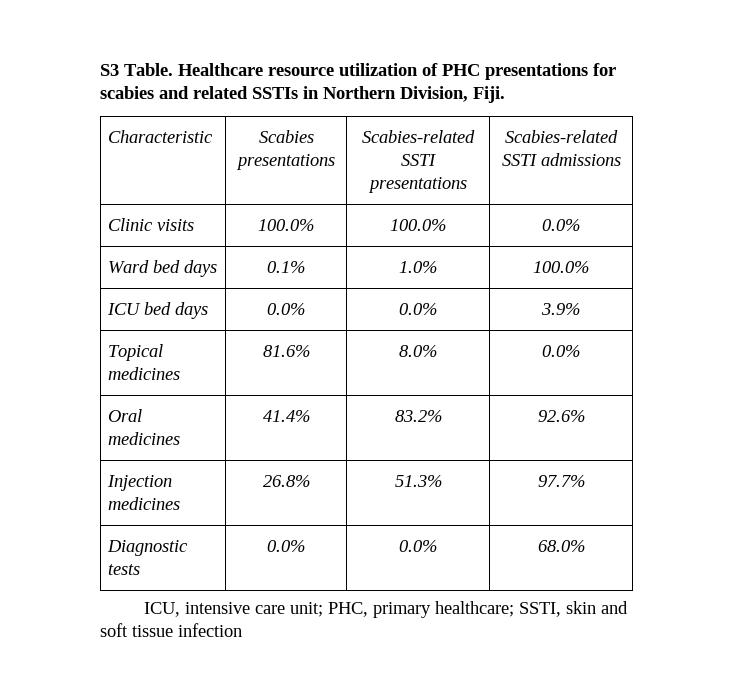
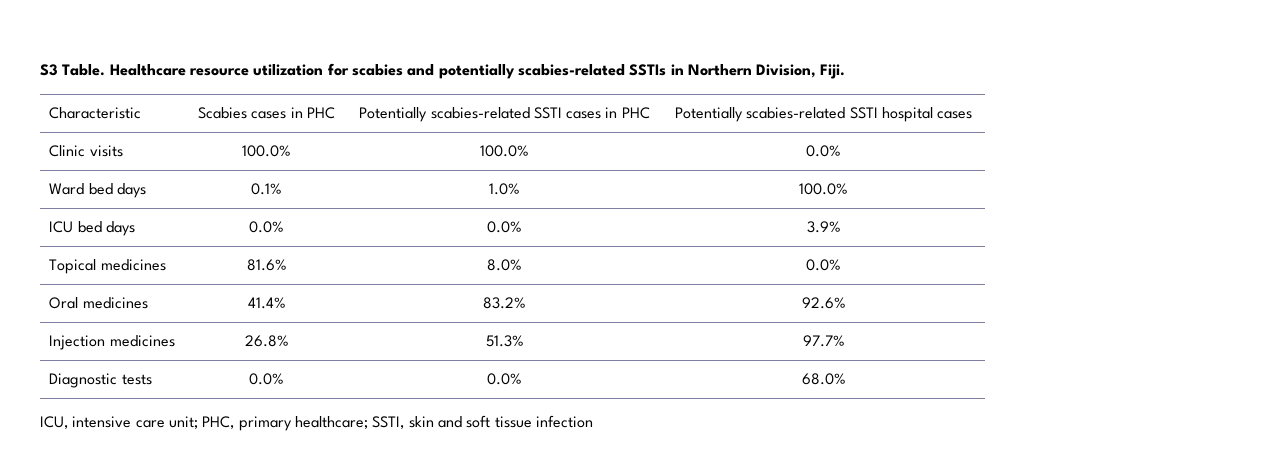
- Healthcare resource utilization of PHC presentations for scabies and related SSTIs in Northern Division, Fiji.
+ Healthcare resource utilization for scabies and potentially scabies-related SSTIs in Northern Division, Fiji.
- Characteristic | Scabies presentations | Scabies-related SSTI presentations | Scabies-related SSTI admissions
+ Characteristic | Scabies cases in PHC | Potentially scabies-related SSTI cases in PHC | Potentially scabies-related SSTI hospital cases

